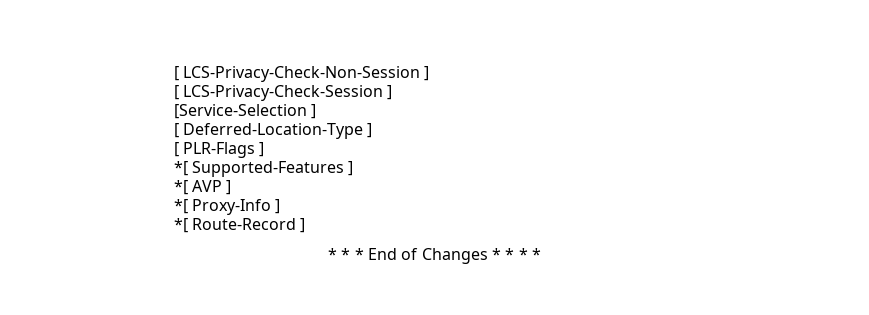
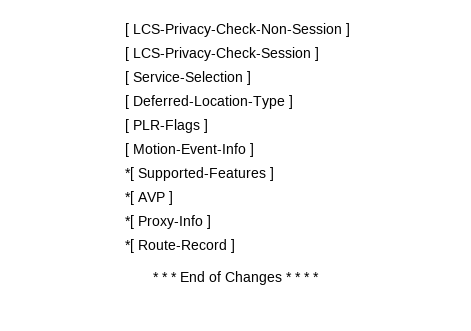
- [Service-Selection ]
+ [ Service-Selection ]
+ [ Motion-Event-Info ]

